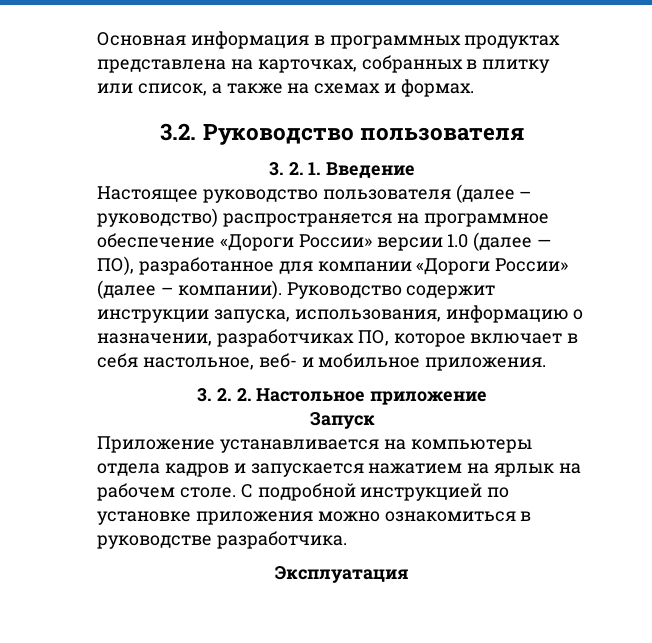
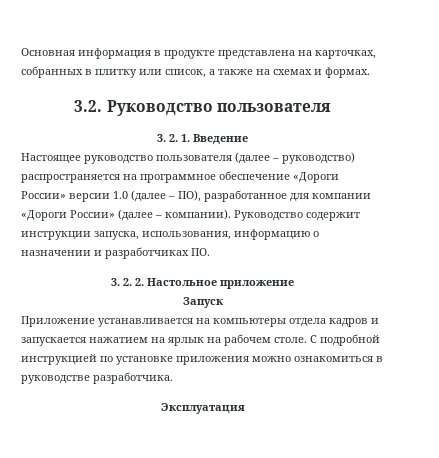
- Основная информация в программных продуктах представлена на карточках, собранных в плитку или список, а также на схемах и формах.
+ Основная информация в продукте представлена на карточках, собранных в плитку или список, а также на схемах и формах.
- Настоящее руководство пользователя (далее – руководство) распространяется на программное обеспечение «Дороги России» версии 1.0 (далее — ПО), разработанное для компании «Дороги России» (далее – компании).
+ Настоящее руководство пользователя (далее – руководство) распространяется на программное обеспечение «Дороги России» версии 1.0 (далее – ПО), разработанное для компании «Дороги России» (далее – компании).
- Руководство содержит инструкции запуска, использования, информацию о назначении, разработчиках ПО, которое включает в себя настольное, веб- и мобильное приложения.
+ Руководство содержит инструкции запуска, использования, информацию о назначении и разработчиках ПО.

